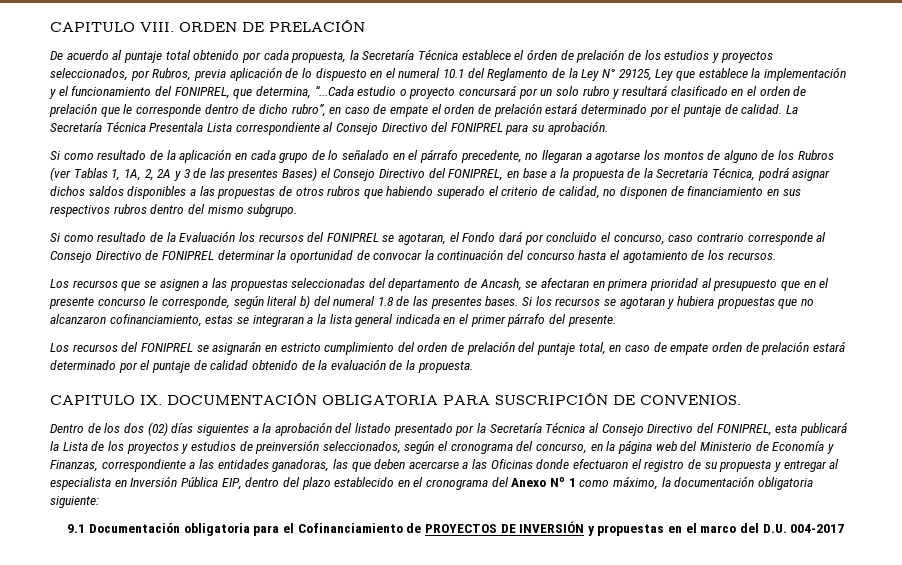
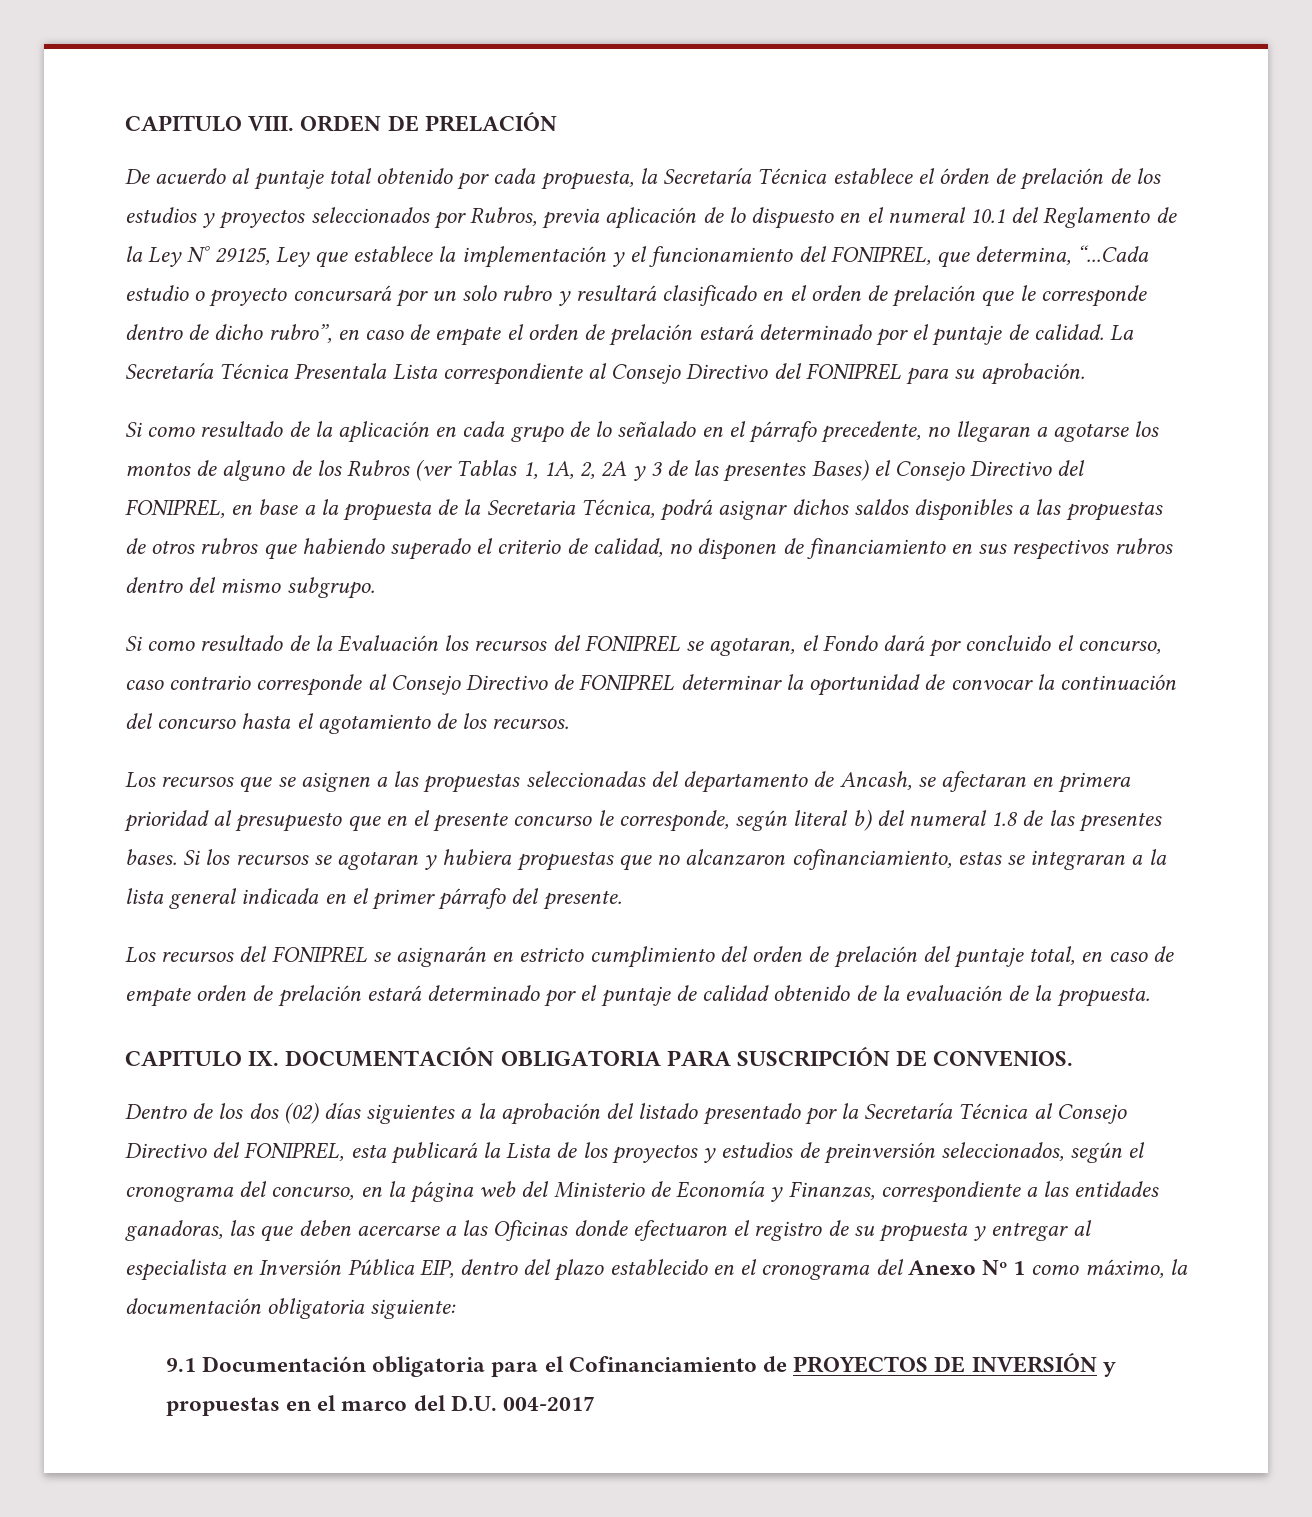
- De acuerdo al puntaje total obtenido por cada propuesta, la Secretaría Técnica establece el órden de prelación de los estudios y proyectos seleccionados, por Rubros, previa aplicación de lo dispuesto en el numeral 10.1 del Reglamento de la Ley N° 29125, Ley que establece la implementación y el funcionamiento del FONIPREL, que determina, “...Cada estudio o proyecto concursará por un solo rubro y resultará clasificado en el orden de prelación que le corresponde dentro de dicho rubro”, en caso de empate el orden de prelación estará determinado por el puntaje de calidad.
+ De acuerdo al puntaje total obtenido por cada propuesta, la Secretaría Técnica establece el órden de prelación de los estudios y proyectos seleccionados por Rubros, previa aplicación de lo dispuesto en el numeral 10.1 del Reglamento de la Ley N° 29125, Ley que establece la implementación y el funcionamiento del FONIPREL, que determina, “...Cada estudio o proyecto concursará por un solo rubro y resultará clasificado en el orden de prelación que le corresponde dentro de dicho rubro”, en caso de empate el orden de prelación estará determinado por el puntaje de calidad.

